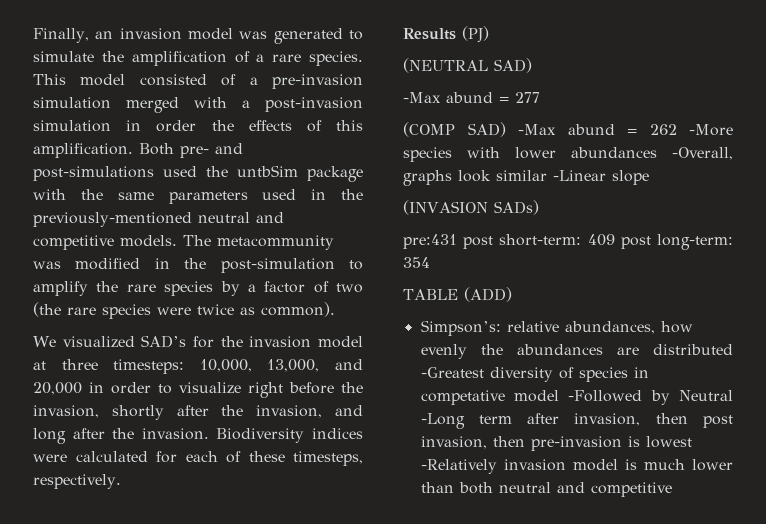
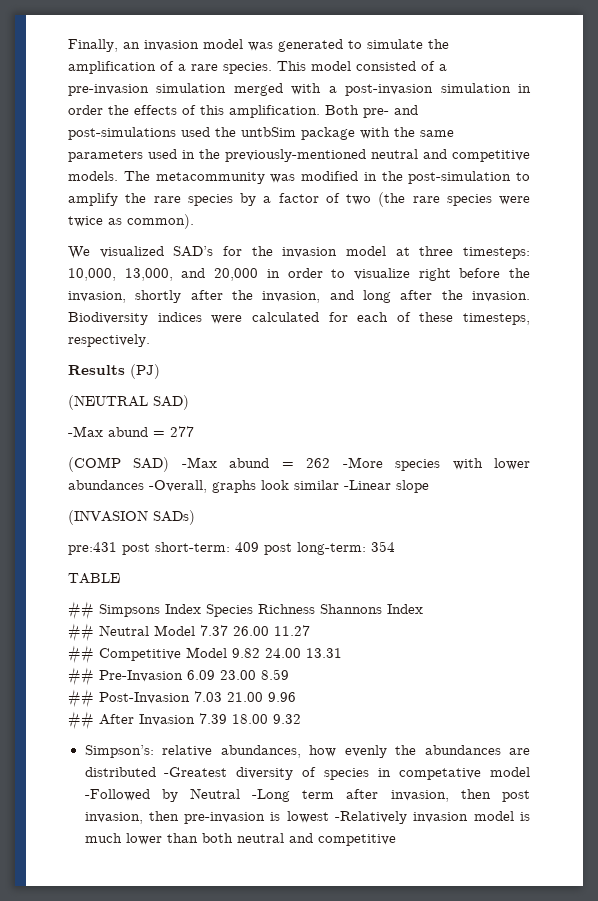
- TABLE (ADD)
+ TABLE
+ ## Simpsons Index Species Richness Shannons Index
+ ## Neutral Model 7.37 26.00 11.27
+ ## Competitive Model 9.82 24.00 13.31
+ ## Pre-Invasion 6.09 23.00 8.59
+ ## Post-Invasion 7.03 21.00 9.96
+ ## After Invasion 7.39 18.00 9.32

